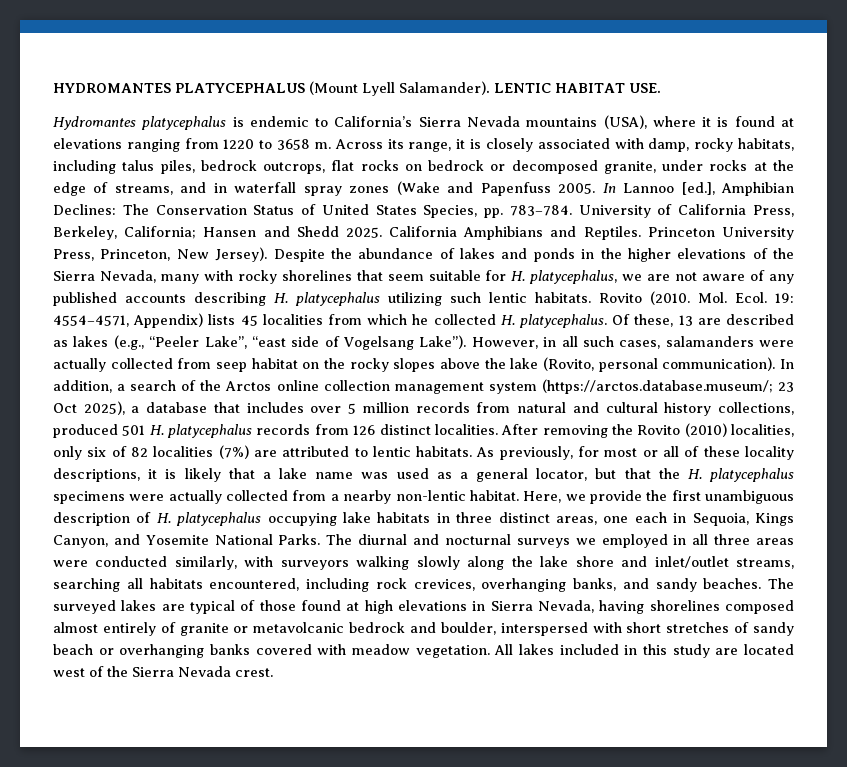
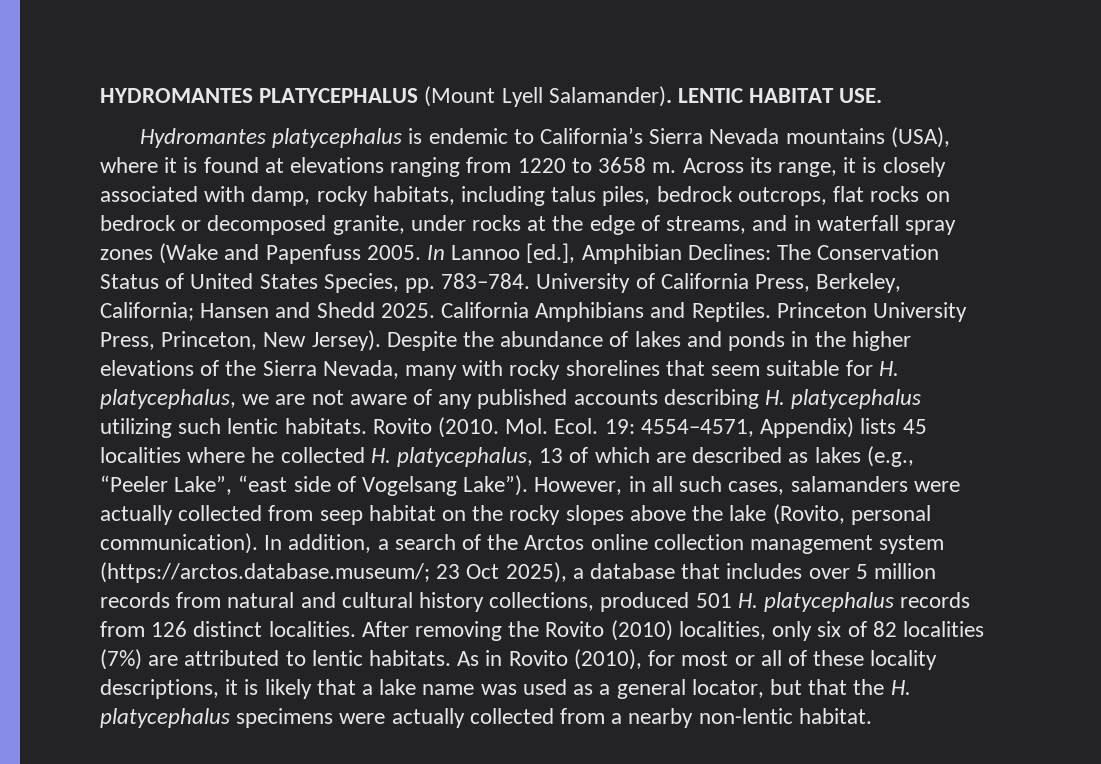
- 19: 4554–4571, Appendix) lists 45 localities from which he collected H. platycephalus. Of these, 13 are described as lakes (e.g., “Peeler Lake”, “east side of Vogelsang Lake”).
+ 19: 4554–4571, Appendix) lists 45 localities where he collected H. platycephalus, 13 of which are described as lakes (e.g., “Peeler Lake”, “east side of Vogelsang Lake”).
- As previously, for most or all of these locality descriptions, it is likely that a lake name was used as a general locator, but that the H. platycephalus specimens were actually collected from a nearby non-lentic habitat. Here, we provide the first unambiguous description of H. platycephalus occupying lake habitats in three distinct areas, one each in Sequoia, Kings Canyon, and Yosemite National Parks. The diurnal and nocturnal surveys we employed in all three areas were conducted similarly, with surveyors walking slowly along the lake shore and inlet/outlet streams, searching all habitats encountered, including rock crevices, overhanging banks, and sandy beaches. The surveyed lakes are typical of those found at high elevations in Sierra Nevada, having shorelines composed almost entirely of granite or metavolcanic bedrock and boulder, interspersed with short stretches of sandy beach or overhanging banks covered with meadow vegetation. All lakes included in this study are located west of the Sierra Nevada crest.
+ As in Rovito (2010), for most or all of these locality descriptions, it is likely that a lake name was used as a general locator, but that the H. platycephalus specimens were actually collected from a nearby non-lentic habitat.

